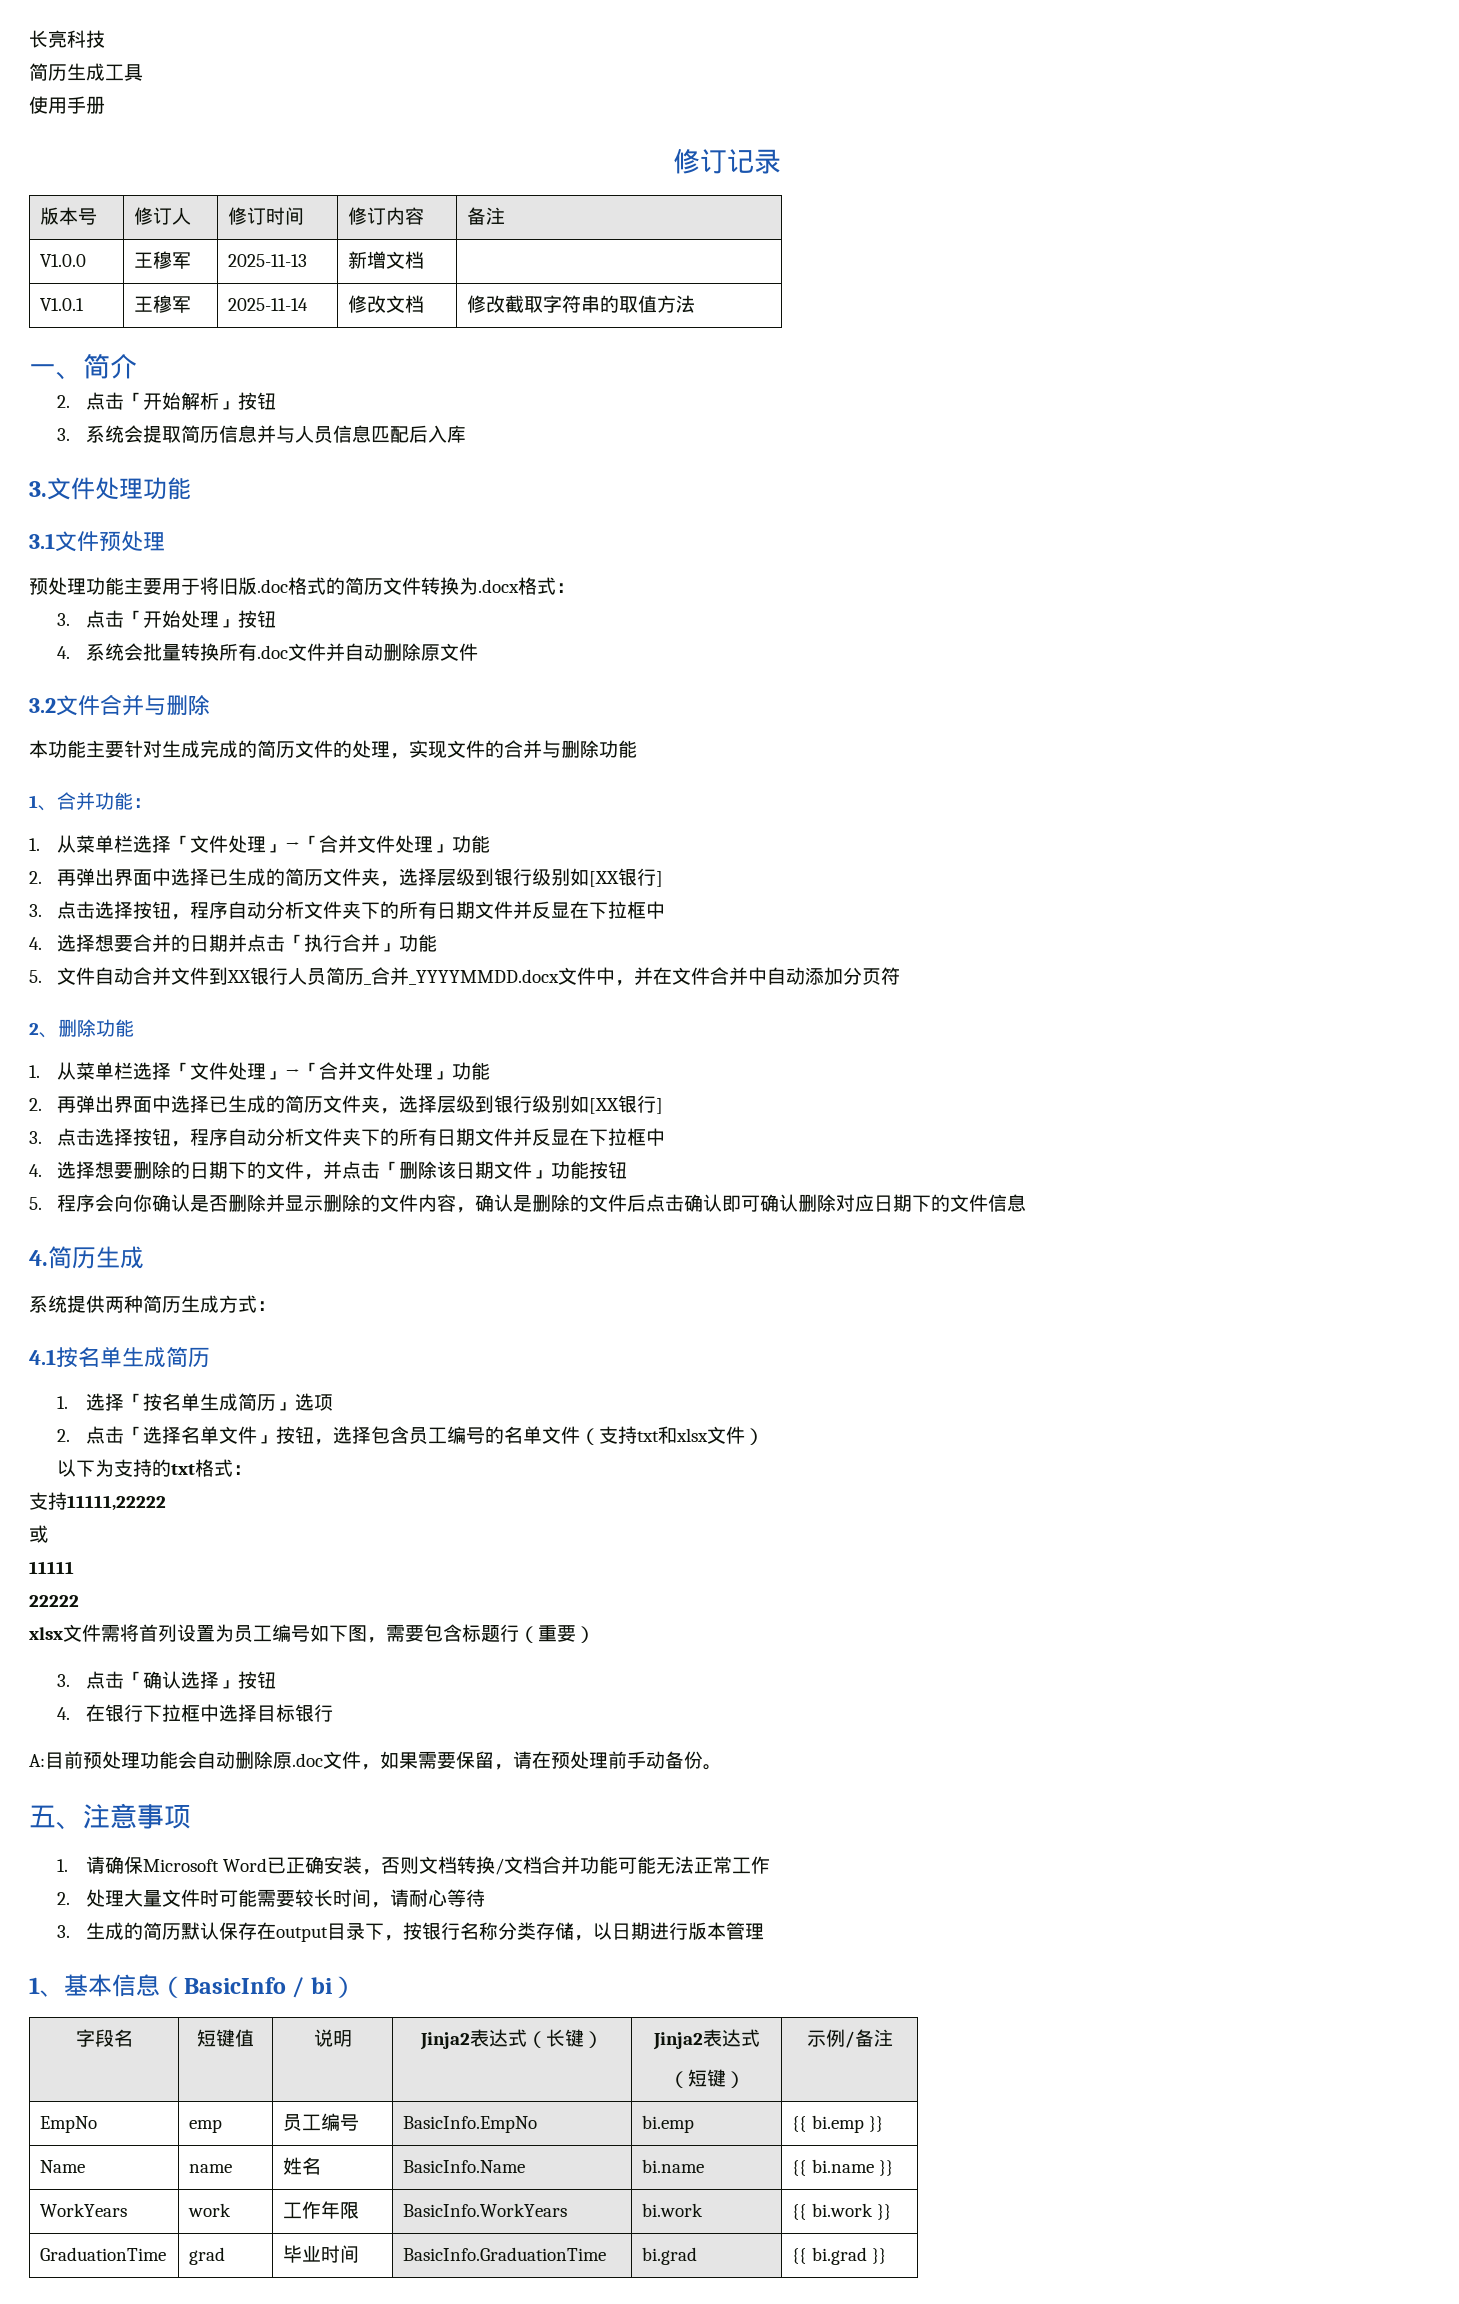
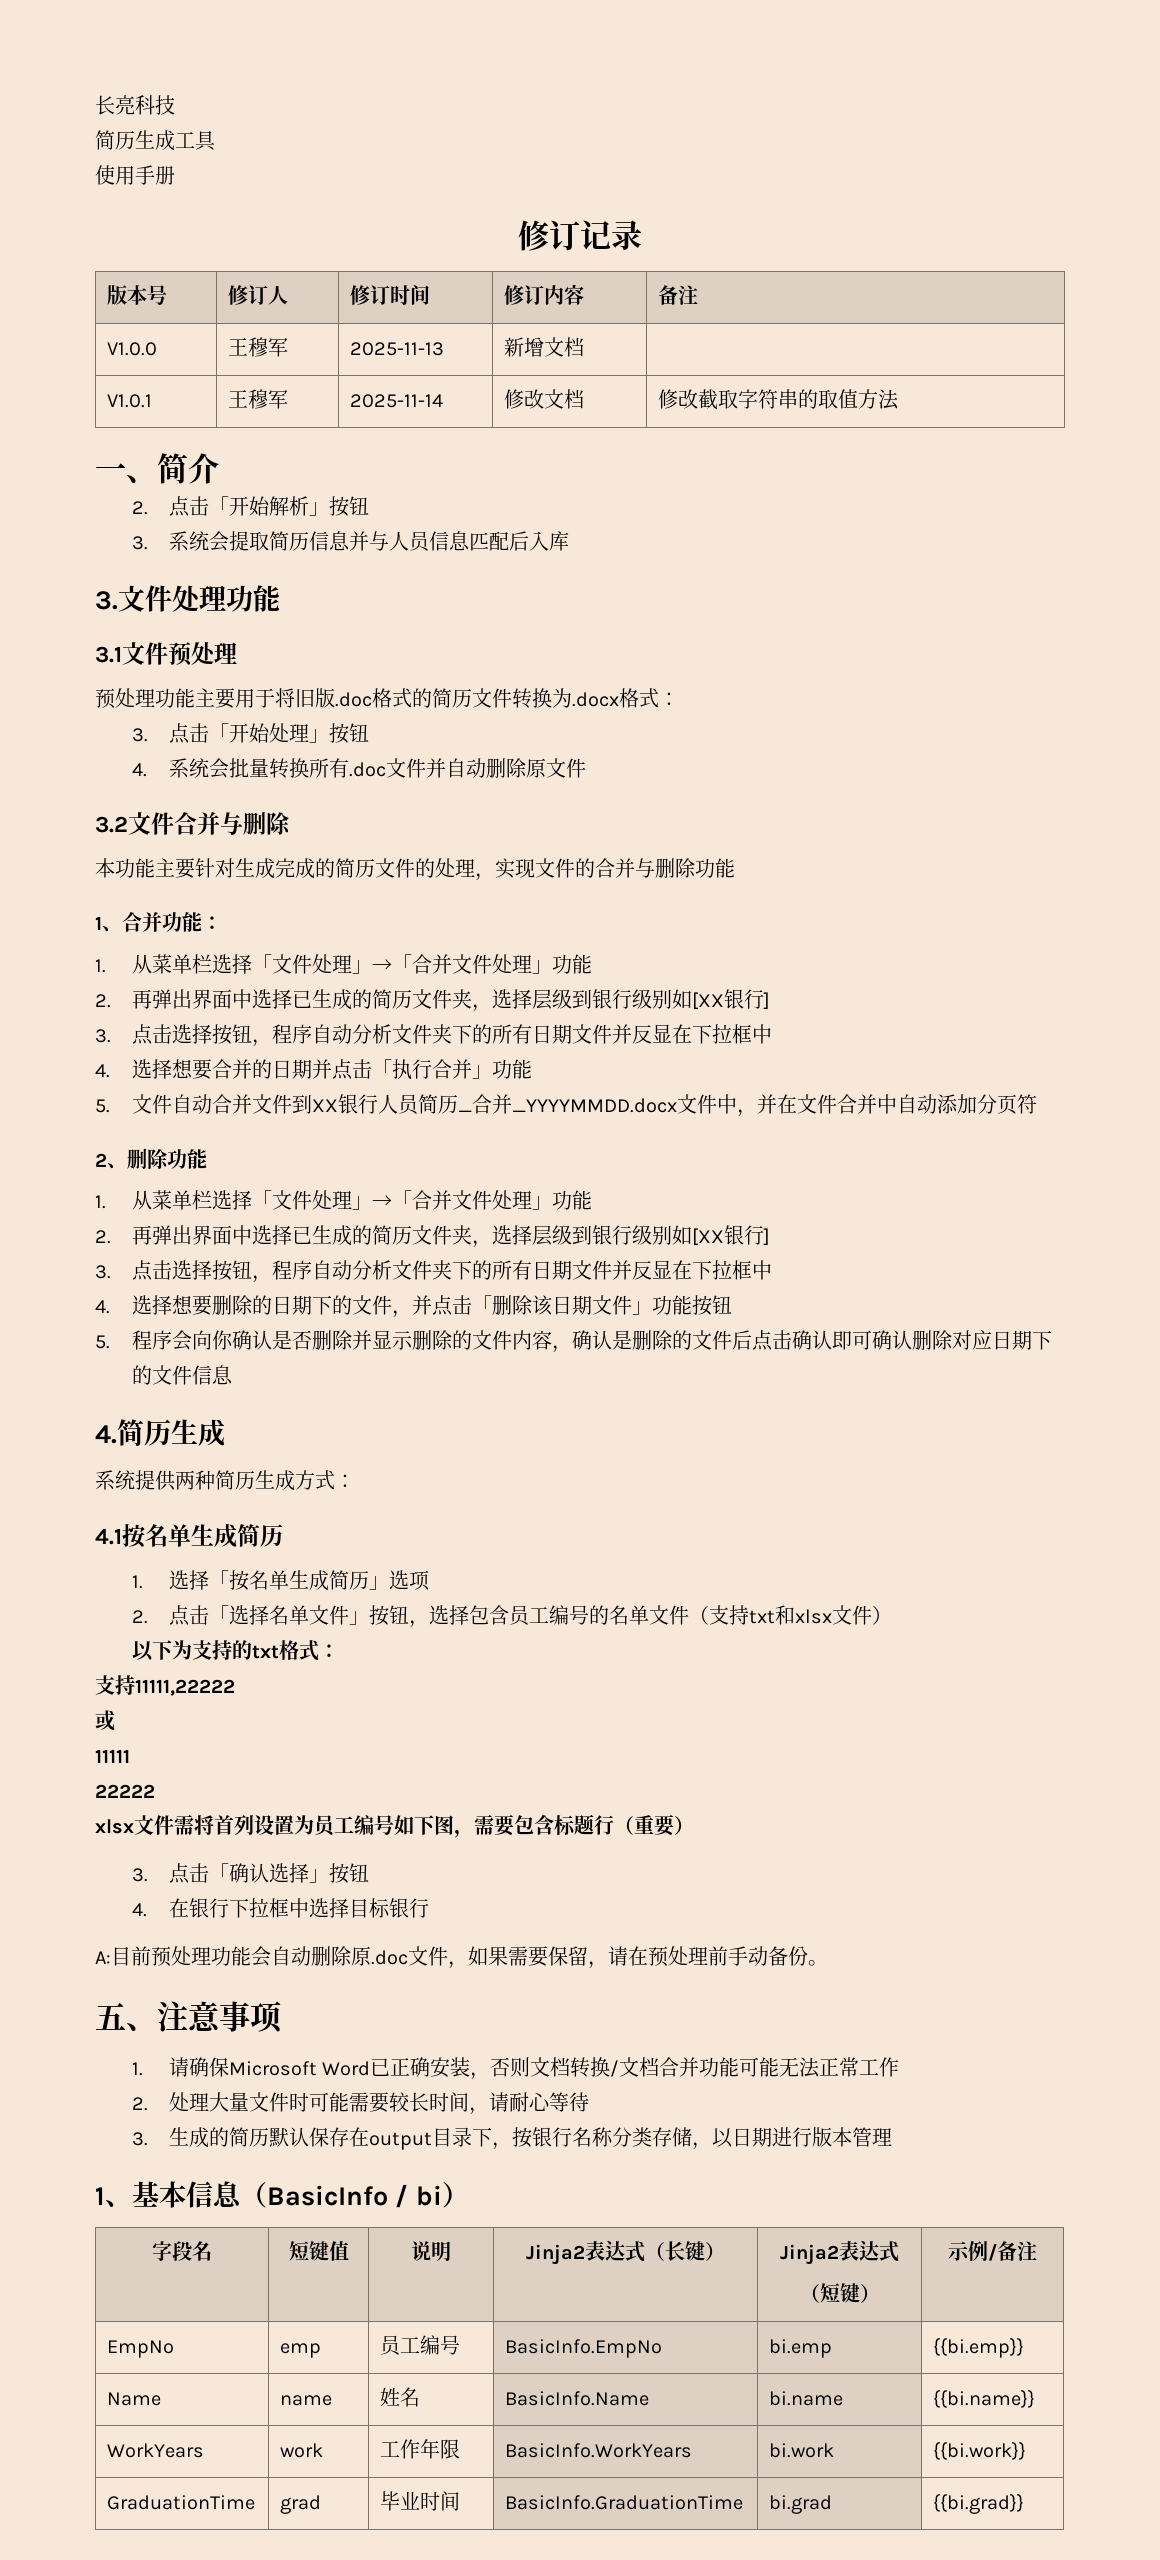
- EmpNo | emp | 员工编号 | BasicInfo.EmpNo | bi.emp | {{ bi.emp }}
+ EmpNo | emp | 员工编号 | BasicInfo.EmpNo | bi.emp | {{bi.emp}}
- Name | name | 姓名 | BasicInfo.Name | bi.name | {{ bi.name }}
+ Name | name | 姓名 | BasicInfo.Name | bi.name | {{bi.name}}
- WorkYears | work | 工作年限 | BasicInfo.WorkYears | bi.work | {{ bi.work }}
+ WorkYears | work | 工作年限 | BasicInfo.WorkYears | bi.work | {{bi.work}}
- GraduationTime | grad | 毕业时间 | BasicInfo.GraduationTime | bi.grad | {{ bi.grad }}
+ GraduationTime | grad | 毕业时间 | BasicInfo.GraduationTime | bi.grad | {{bi.grad}}

